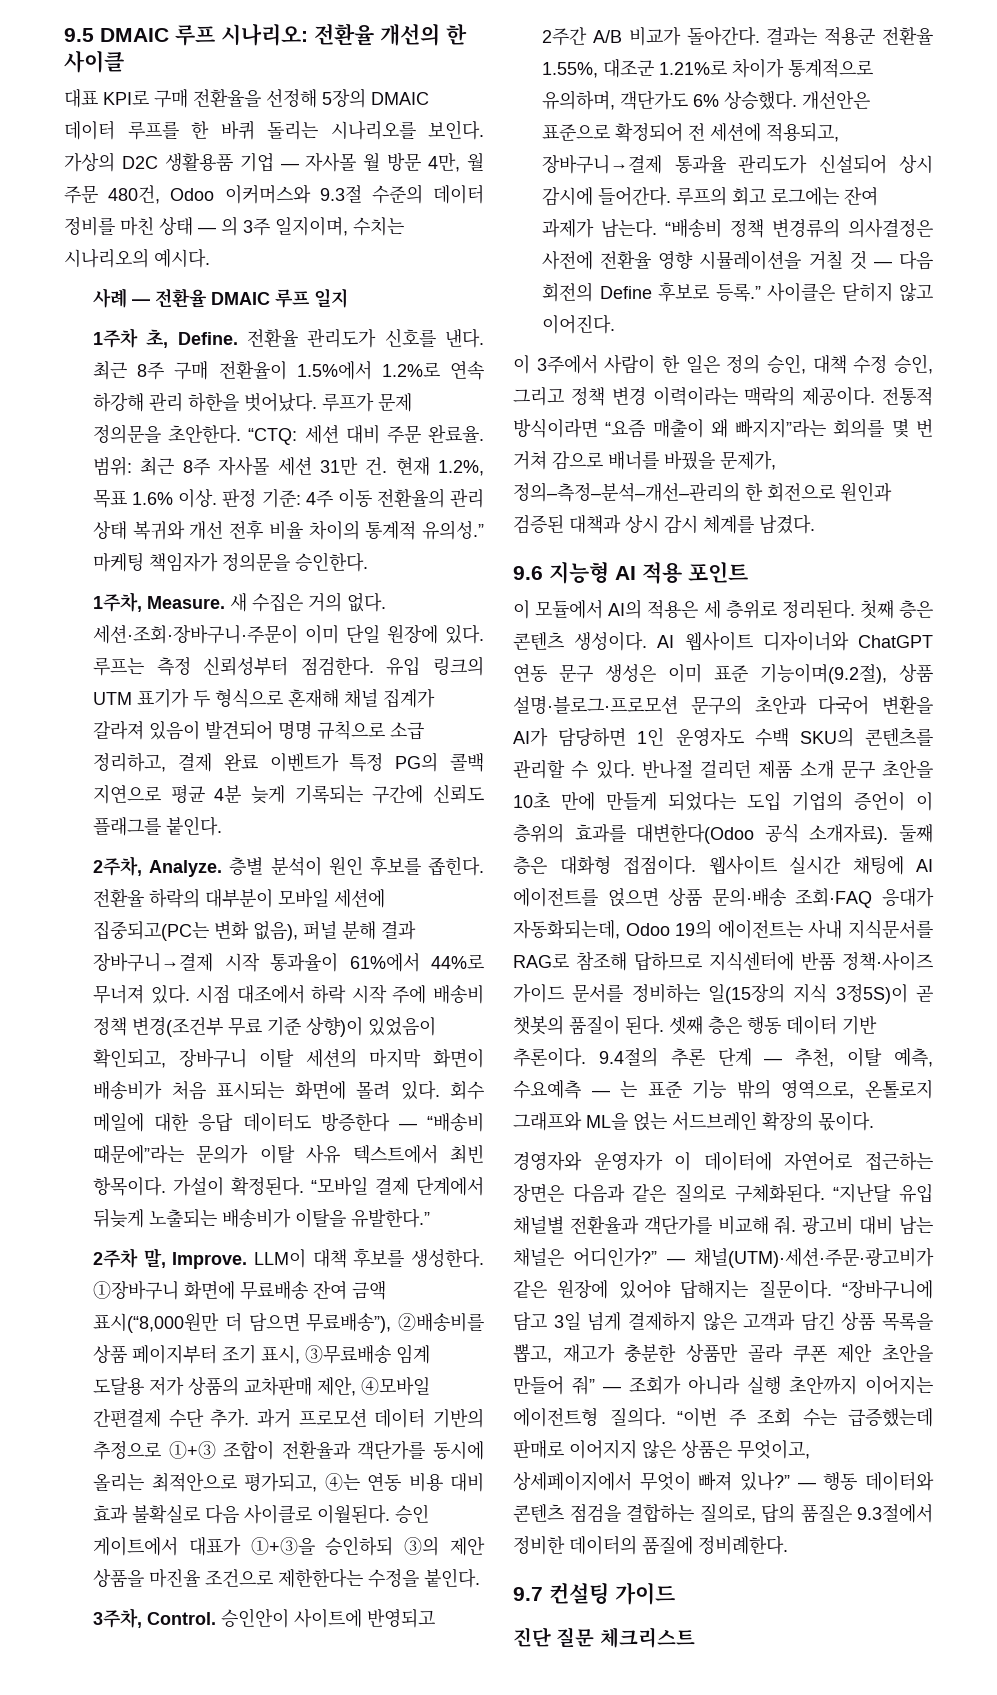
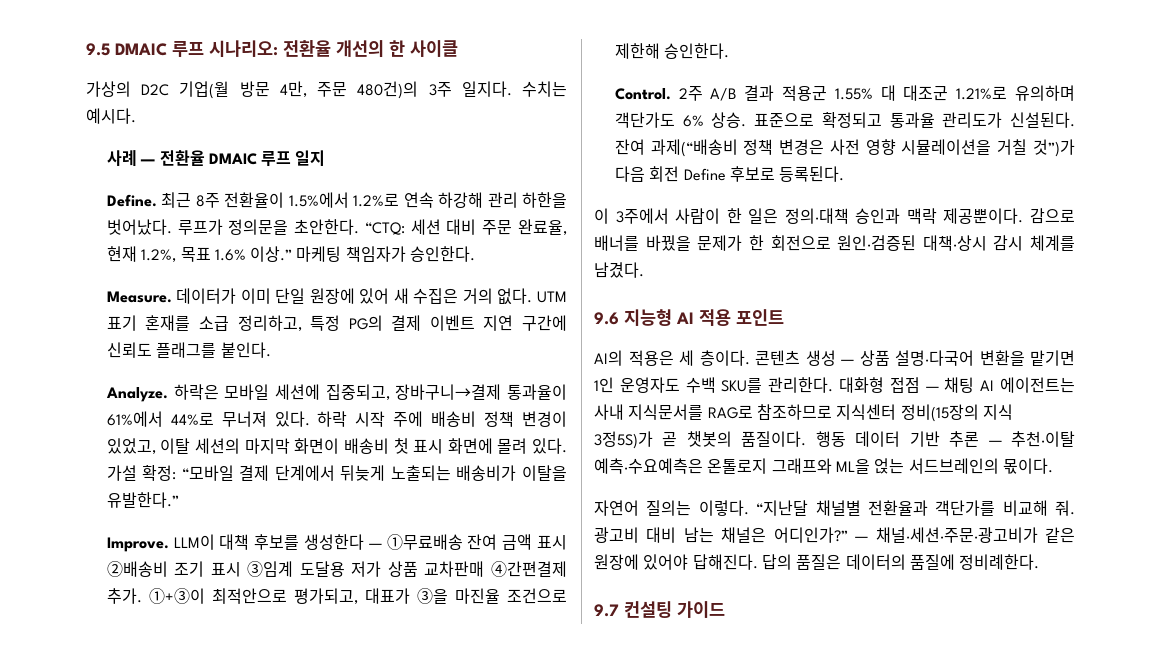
- 대표 KPI로 구매 전환율을 선정해 5장의 DMAIC 데이터 루프를 한 바퀴 돌리는 시나리오를 보인다. 가상의 D2C 생활용품 기업 — 자사몰 월 방문 4만, 월 주문 480건, Odoo 이커머스와 9.3절 수준의 데이터 정비를 마친 상태 — 의 3주 일지이며, 수치는 시나리오의 예시다.
+ 가상의 D2C 기업(월 방문 4만, 주문 480건)의 3주 일지다. 수치는 예시다.
- 1주차 초, Define. 전환율 관리도가 신호를 낸다. 최근 8주 구매 전환율이 1.5%에서 1.2%로 연속 하강해 관리 하한을 벗어났다.
+ Define. 최근 8주 전환율이 1.5%에서 1.2%로 연속 하강해 관리 하한을 벗어났다.
- 루프가 문제 정의문을 초안한다.
+ 루프가 정의문을 초안한다.
- “CTQ: 세션 대비 주문 완료율. 범위: 최근 8주 자사몰 세션 31만 건. 현재 1.2%, 목표 1.6% 이상. 판정 기준: 4주 이동 전환율의 관리 상태 복귀와 개선 전후 비율 차이의 통계적 유의성.”
+ “CTQ: 세션 대비 주문 완료율, 현재 1.2%, 목표 1.6% 이상.”
- 마케팅 책임자가 정의문을 승인한다.
- 1주차, Measure. 새 수집은 거의 없다. 세션·조회·장바구니·주문이 이미 단일 원장에 있다. 루프는 측정 신뢰성부터 점검한다. 유입 링크의 UTM 표기가 두 형식으로 혼재해 채널 집계가 갈라져 있음이 발견되어 명명 규칙으로 소급 정리하고, 결제 완료 이벤트가 특정 PG의 콜백 지연으로 평균 4분 늦게 기록되는 구간에 신뢰도 플래그를 붙인다.
- 2주차, Analyze. 층별 분석이 원인 후보를 좁힌다. 전환율 하락의 대부분이 모바일 세션에 집중되고(PC는 변화 없음), 퍼널 분해 결과 장바구니→결제 시작 통과율이 61%에서 44%로 무너져 있다.
+ 마케팅 책임자가 승인한다.
+ Measure. 데이터가 이미 단일 원장에 있어 새 수집은 거의 없다. UTM 표기 혼재를 소급 정리하고, 특정 PG의 결제 이벤트 지연 구간에 신뢰도 플래그를 붙인다.
+ Analyze. 하락은 모바일 세션에 집중되고, 장바구니→결제 통과율이 61%에서 44%로 무너져 있다.
- 시점 대조에서 하락 시작 주에 배송비 정책 변경(조건부 무료 기준 상향)이 있었음이 확인되고, 장바구니 이탈 세션의 마지막 화면이 배송비가 처음 표시되는 화면에 몰려 있다. 회수 메일에 대한 응답 데이터도 방증한다 — “배송비 때문에”라는 문의가 이탈 사유 텍스트에서 최빈 항목이다. 가설이 확정된다. “모바일 결제 단계에서 뒤늦게 노출되는 배송비가 이탈을 유발한다.”
+ 하락 시작 주에 배송비 정책 변경이 있었고, 이탈 세션의 마지막 화면이 배송비 첫 표시 화면에 몰려 있다. 가설 확정: “모바일 결제 단계에서 뒤늦게 노출되는 배송비가 이탈을 유발한다.”
- 2주차 말, Improve.
+ Improve.
- LLM이 대책 후보를 생성한다. ①장바구니 화면에 무료배송 잔여 금액 표시(“8,000원만 더 담으면 무료배송”), ②배송비를 상품 페이지부터 조기 표시, ③무료배송 임계 도달용 저가 상품의 교차판매 제안, ④모바일 간편결제 수단 추가. 과거 프로모션 데이터 기반의 추정으로 ①+③ 조합이 전환율과 객단가를 동시에 올리는 최적안으로 평가되고, ④는 연동 비용 대비 효과 불확실로 다음 사이클로 이월된다. 승인 게이트에서 대표가 ①+③을 승인하되 ③의 제안 상품을 마진율 조건으로 제한한다는 수정을 붙인다.
- 3주차, Control. 승인안이 사이트에 반영되고 2주간 A/B 비교가 돌아간다. 결과는 적용군 전환율 1.55%, 대조군 1.21%로 차이가 통계적으로 유의하며, 객단가도 6% 상승했다. 개선안은 표준으로 확정되어 전 세션에 적용되고, 장바구니→결제 통과율 관리도가 신설되어 상시 감시에 들어간다. 루프의 회고 로그에는 잔여 과제가 남는다. “배송비 정책 변경류의 의사결정은 사전에 전환율 영향 시뮬레이션을 거칠 것 — 다음 회전의 Define 후보로 등록.” 사이클은 닫히지 않고 이어진다.
+ LLM이 대책 후보를 생성한다 — ①무료배송 잔여 금액 표시 ②배송비 조기 표시 ③임계 도달용 저가 상품 교차판매 ④간편결제 추가. ①+③이 최적안으로 평가되고, 대표가 ③을 마진율 조건으로 제한해 승인한다.
+ Control. 2주 A/B 결과 적용군 1.55% 대 대조군 1.21%로 유의하며 객단가도 6% 상승. 표준으로 확정되고 통과율 관리도가 신설된다. 잔여 과제(“배송비 정책 변경은 사전 영향 시뮬레이션을 거칠 것”)가 다음 회전 Define 후보로 등록된다.
- 이 3주에서 사람이 한 일은 정의 승인, 대책 수정 승인, 그리고 정책 변경 이력이라는 맥락의 제공이다. 전통적 방식이라면 “요즘 매출이 왜 빠지지”라는 회의를 몇 번 거쳐 감으로 배너를 바꿨을 문제가, 정의–측정–분석–개선–관리의 한 회전으로 원인과 검증된 대책과 상시 감시 체계를 남겼다.
+ 이 3주에서 사람이 한 일은 정의·대책 승인과 맥락 제공뿐이다. 감으로 배너를 바꿨을 문제가 한 회전으로 원인·검증된 대책·상시 감시 체계를 남겼다.
- 이 모듈에서 AI의 적용은 세 층위로 정리된다. 첫째 층은 콘텐츠 생성이다. AI 웹사이트 디자이너와 ChatGPT 연동 문구 생성은 이미 표준 기능이며(9.2절), 상품 설명·블로그·프로모션 문구의 초안과 다국어 변환을 AI가 담당하면 1인 운영자도 수백 SKU의 콘텐츠를 관리할 수 있다. 반나절 걸리던 제품 소개 문구 초안을 10초 만에 만들게 되었다는 도입 기업의 증언이 이 층위의 효과를 대변한다(Odoo 공식 소개자료). 둘째 층은 대화형 접점이다. 웹사이트 실시간 채팅에 AI 에이전트를 얹으면 상품 문의·배송 조회·FAQ 응대가 자동화되는데, Odoo 19의 에이전트는 사내 지식문서를 RAG로 참조해 답하므로 지식센터에 반품 정책·사이즈 가이드 문서를 정비하는 일(15장의 지식 3정5S)이 곧 챗봇의 품질이 된다. 셋째 층은 행동 데이터 기반 추론이다. 9.4절의 추론 단계 — 추천, 이탈 예측, 수요예측 — 는 표준 기능 밖의 영역으로, 온톨로지 그래프와 ML을 얹는 서드브레인 확장의 몫이다.
+ AI의 적용은 세 층이다. 콘텐츠 생성 — 상품 설명·다국어 변환을 맡기면 1인 운영자도 수백 SKU를 관리한다. 대화형 접점 — 채팅 AI 에이전트는 사내 지식문서를 RAG로 참조하므로 지식센터 정비(15장의 지식 3정5S)가 곧 챗봇의 품질이다. 행동 데이터 기반 추론 — 추천·이탈 예측·수요예측은 온톨로지 그래프와 ML을 얹는 서드브레인의 몫이다.
- 경영자와 운영자가 이 데이터에 자연어로 접근하는 장면은 다음과 같은 질의로 구체화된다. “지난달 유입 채널별 전환율과 객단가를 비교해 줘.
+ 자연어 질의는 이렇다. “지난달 채널별 전환율과 객단가를 비교해 줘.
- — 채널(UTM)·세션·주문·광고비가 같은 원장에 있어야 답해지는 질문이다. “장바구니에 담고 3일 넘게 결제하지 않은 고객과 담긴 상품 목록을 뽑고, 재고가 충분한 상품만 골라 쿠폰 제안 초안을 만들어 줘” — 조회가 아니라 실행 초안까지 이어지는 에이전트형 질의다. “이번 주 조회 수는 급증했는데 판매로 이어지지 않은 상품은 무엇이고, 상세페이지에서 무엇이 빠져 있나?” — 행동 데이터와 콘텐츠 점검을 결합하는 질의로, 답의 품질은 9.3절에서 정비한 데이터의 품질에 정비례한다.
+ — 채널·세션·주문·광고비가 같은 원장에 있어야 답해진다. 답의 품질은 데이터의 품질에 정비례한다.
- 진단 질문 체크리스트

